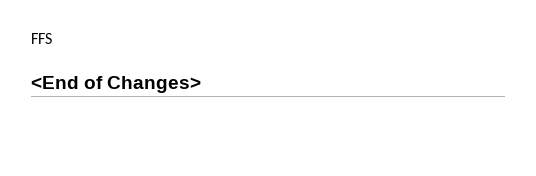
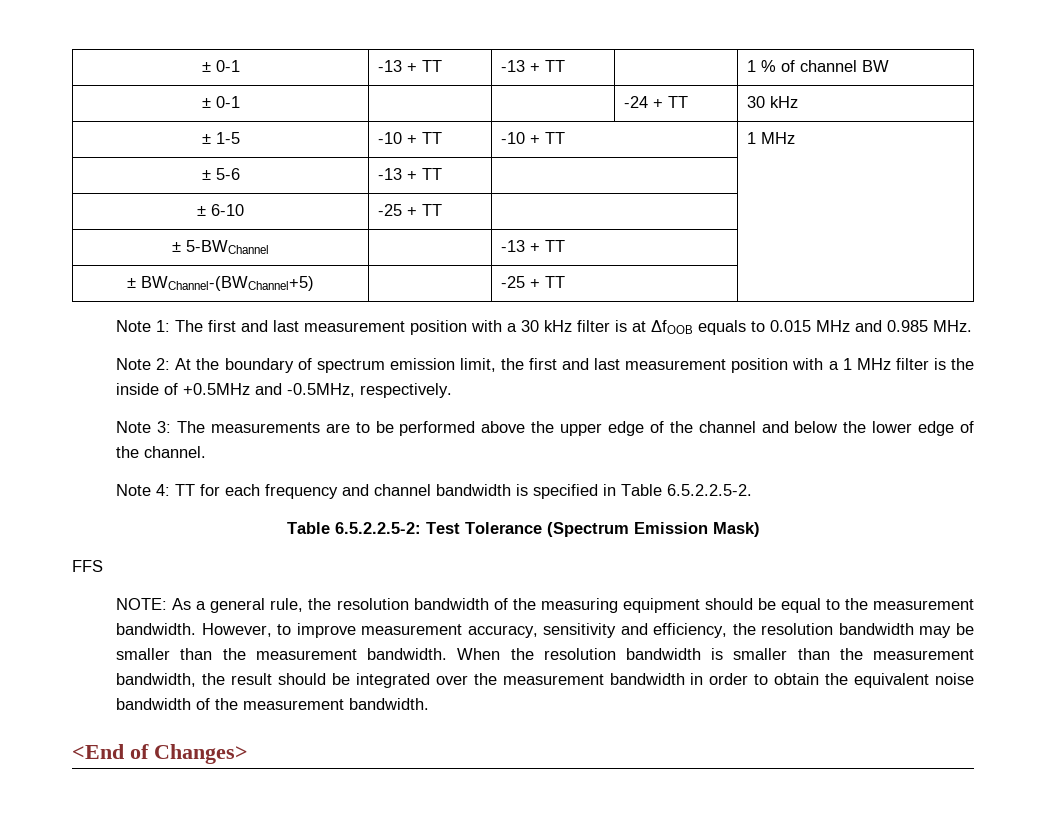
+ ± 0-1 | -13 + TT | -13 + TT | | 1 % of channel BW
+ ± 0-1 | | | -24 + TT | 30 kHz
+ ± 1-5 | -10 + TT | -10 + TT | 1 MHz
+ ± 5-6 | -13 + TT | |
+ ± 6-10 | -25 + TT | |
+ ± 5-BWChannel | | -13 + TT |
+ ± BWChannel-(BWChannel+5) | | -25 + TT |
+ Note 1: The first and last measurement position with a 30 kHz filter is at ΔfOOB equals to 0.015 MHz and 0.985 MHz.
+ Note 2: At the boundary of spectrum emission limit, the first and last measurement position with a 1 MHz filter is the inside of +0.5MHz and -0.5MHz, respectively.
+ Note 3: The measurements are to be performed above the upper edge of the channel and below the lower edge of the channel.
+ Note 4: TT for each frequency and channel bandwidth is specified in Table 6.5.2.2.5-2.
+ Table 6.5.2.2.5-2: Test Tolerance (Spectrum Emission Mask)
  FFS
+ NOTE: As a general rule, the resolution bandwidth of the measuring equipment should be equal to the measurement bandwidth. However, to improve measurement accuracy, sensitivity and efficiency, the resolution bandwidth may be smaller than the measurement bandwidth. When the resolution bandwidth is smaller than the measurement bandwidth, the result should be integrated over the measurement bandwidth in order to obtain the equivalent noise bandwidth of the measurement bandwidth.

